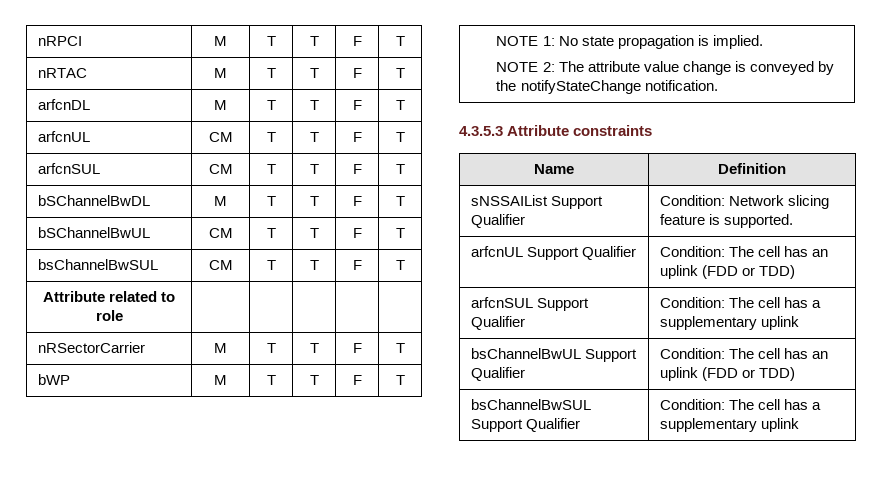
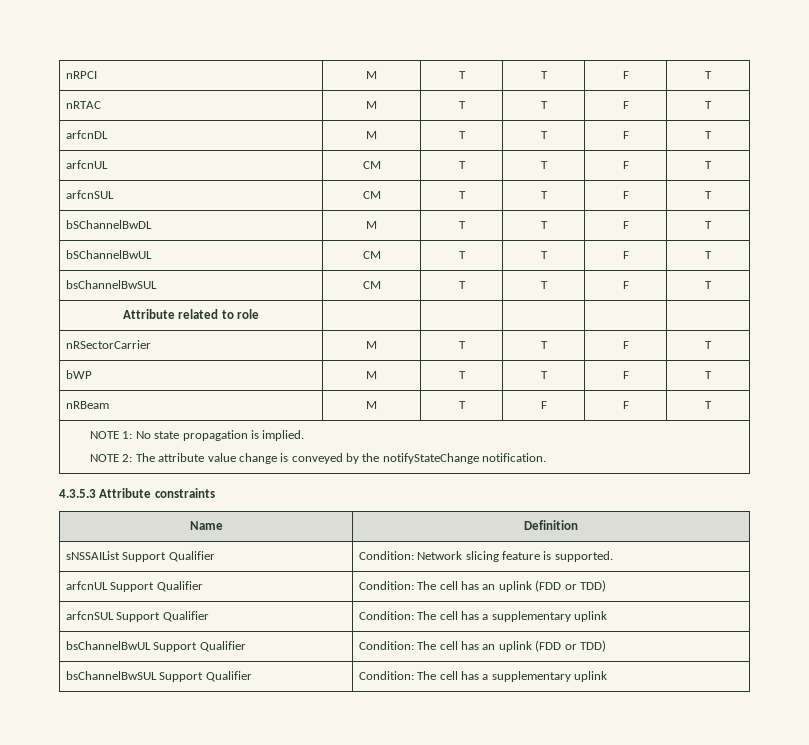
+ nRBeam | M | T | F | F | T

